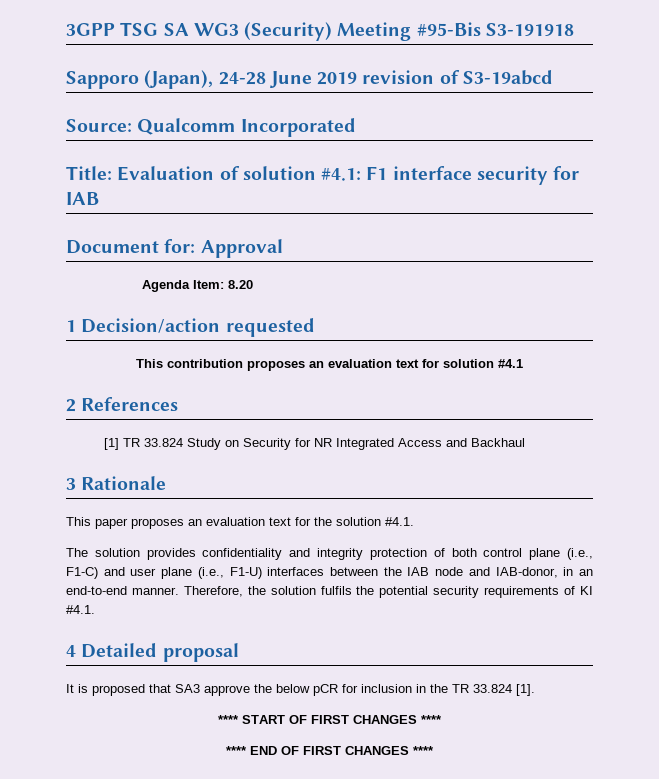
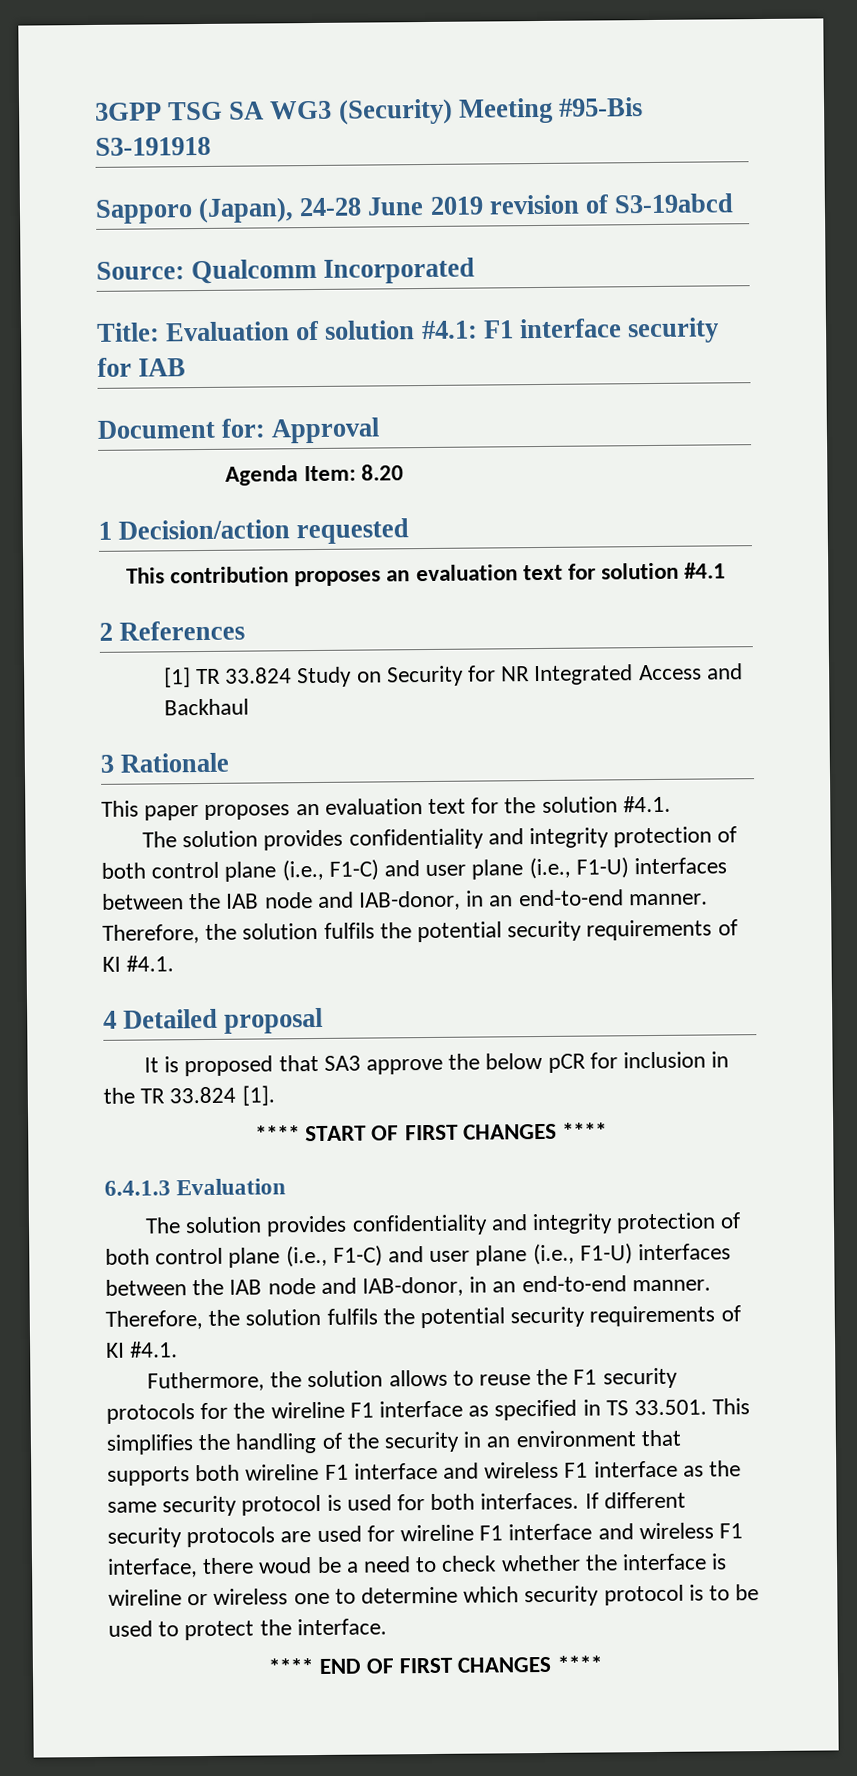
+ 6.4.1.3 Evaluation
+ The solution provides confidentiality and integrity protection of both control plane (i.e., F1-C) and user plane (i.e., F1-U) interfaces between the IAB node and IAB-donor, in an end-to-end manner. Therefore, the solution fulfils the potential security requirements of KI #4.1.
+ Futhermore, the solution allows to reuse the F1 security protocols for the wireline F1 interface as specified in TS 33.501. This simplifies the handling of the security in an environment that supports both wireline F1 interface and wireless F1 interface as the same security protocol is used for both interfaces. If different security protocols are used for wireline F1 interface and wireless F1 interface, there woud be a need to check whether the interface is wireline or wireless one to determine which security protocol is to be used to protect the interface.

